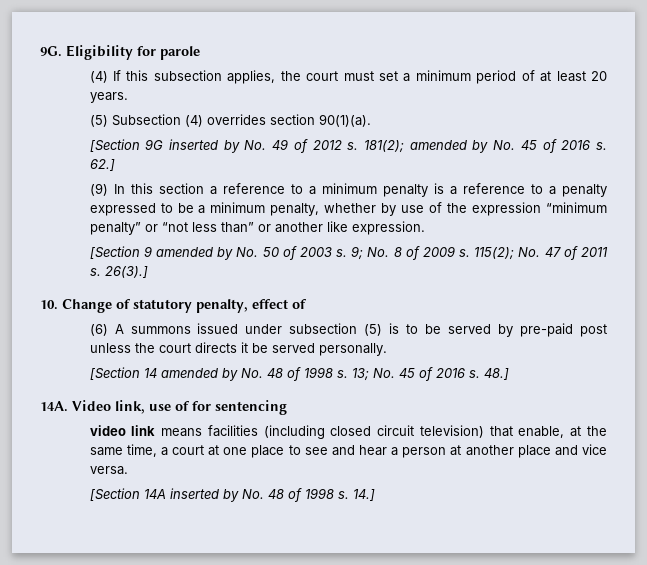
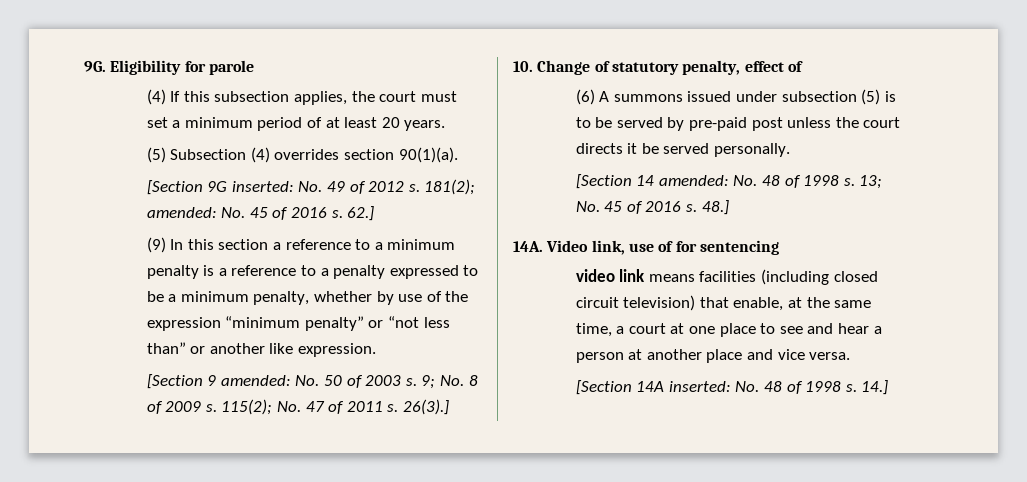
- [Section 9G inserted by No. 49 of 2012 s.
+ [Section 9G inserted: No. 49 of 2012 s.
- 181(2); amended by No. 45 of 2016 s.
+ 181(2); amended: No. 45 of 2016 s.
- [Section 9 amended by No. 50 of 2003 s.
+ [Section 9 amended: No. 50 of 2003 s.
- [Section 14 amended by No. 48 of 1998 s.
+ [Section 14 amended: No. 48 of 1998 s.
- [Section 14A inserted by No. 48 of 1998 s.
+ [Section 14A inserted: No. 48 of 1998 s.

